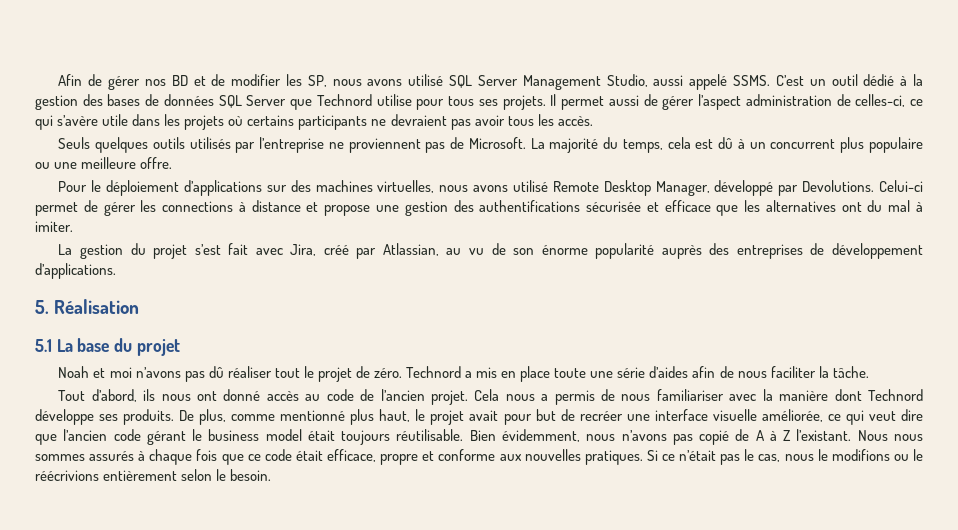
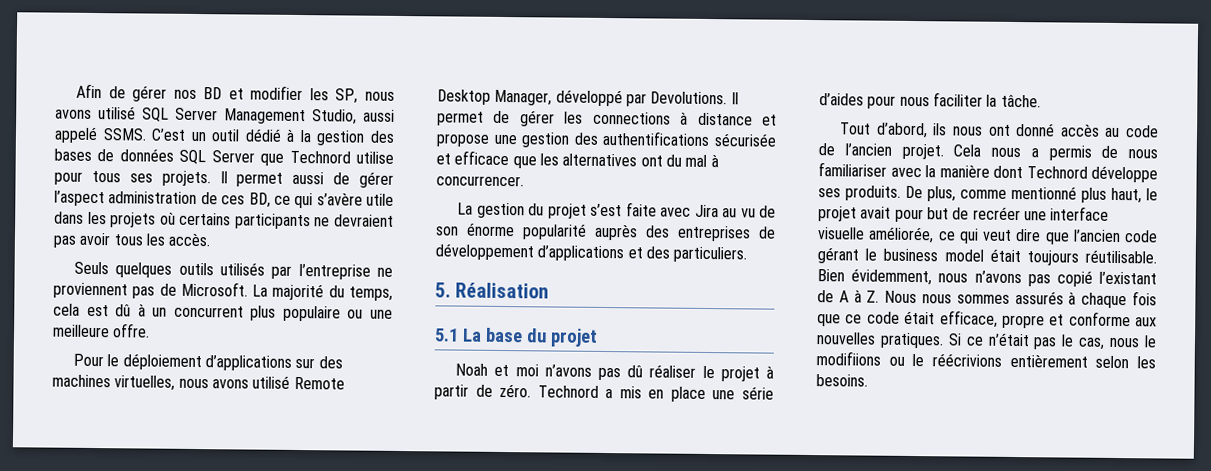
- Afin de gérer nos BD et de modifier les SP, nous avons utilisé SQL Server Management Studio, aussi appelé SSMS.
+ Afin de gérer nos BD et modifier les SP, nous avons utilisé SQL Server Management Studio, aussi appelé SSMS.
- Il permet aussi de gérer l’aspect administration de celles-ci, ce qui s’avère utile dans les projets où certains participants ne devraient pas avoir tous les accès.
+ Il permet aussi de gérer l’aspect administration de ces BD, ce qui s’avère utile dans les projets où certains participants ne devraient pas avoir tous les accès.
- Celui-ci permet de gérer les connections à distance et propose une gestion des authentifications sécurisée et efficace que les alternatives ont du mal à imiter.
+ Il permet de gérer les connections à distance et propose une gestion des authentifications sécurisée et efficace que les alternatives ont du mal à concurrencer.
- La gestion du projet s’est fait avec Jira, créé par Atlassian, au vu de son énorme popularité auprès des entreprises de développement d’applications.
+ La gestion du projet s’est faite avec Jira au vu de son énorme popularité auprès des entreprises de développement d’applications et des particuliers.
- Noah et moi n’avons pas dû réaliser tout le projet de zéro.
+ Noah et moi n’avons pas dû réaliser le projet à partir de zéro.
- Technord a mis en place toute une série d’aides afin de nous faciliter la tâche.
+ Technord a mis en place une série d’aides pour nous faciliter la tâche.
- Bien évidemment, nous n’avons pas copié de A à Z l’existant. Nous nous sommes assurés à chaque fois que ce code était efficace, propre et conforme aux nouvelles pratiques.
+ Bien évidemment, nous n’avons pas copié l’existant de A à Z. Nous nous sommes assurés à chaque fois que ce code était efficace, propre et conforme aux nouvelles pratiques.
- Si ce n’était pas le cas, nous le modifions ou le réécrivions entièrement selon le besoin.
+ Si ce n’était pas le cas, nous le modifiions ou le réécrivions entièrement selon les besoins.

